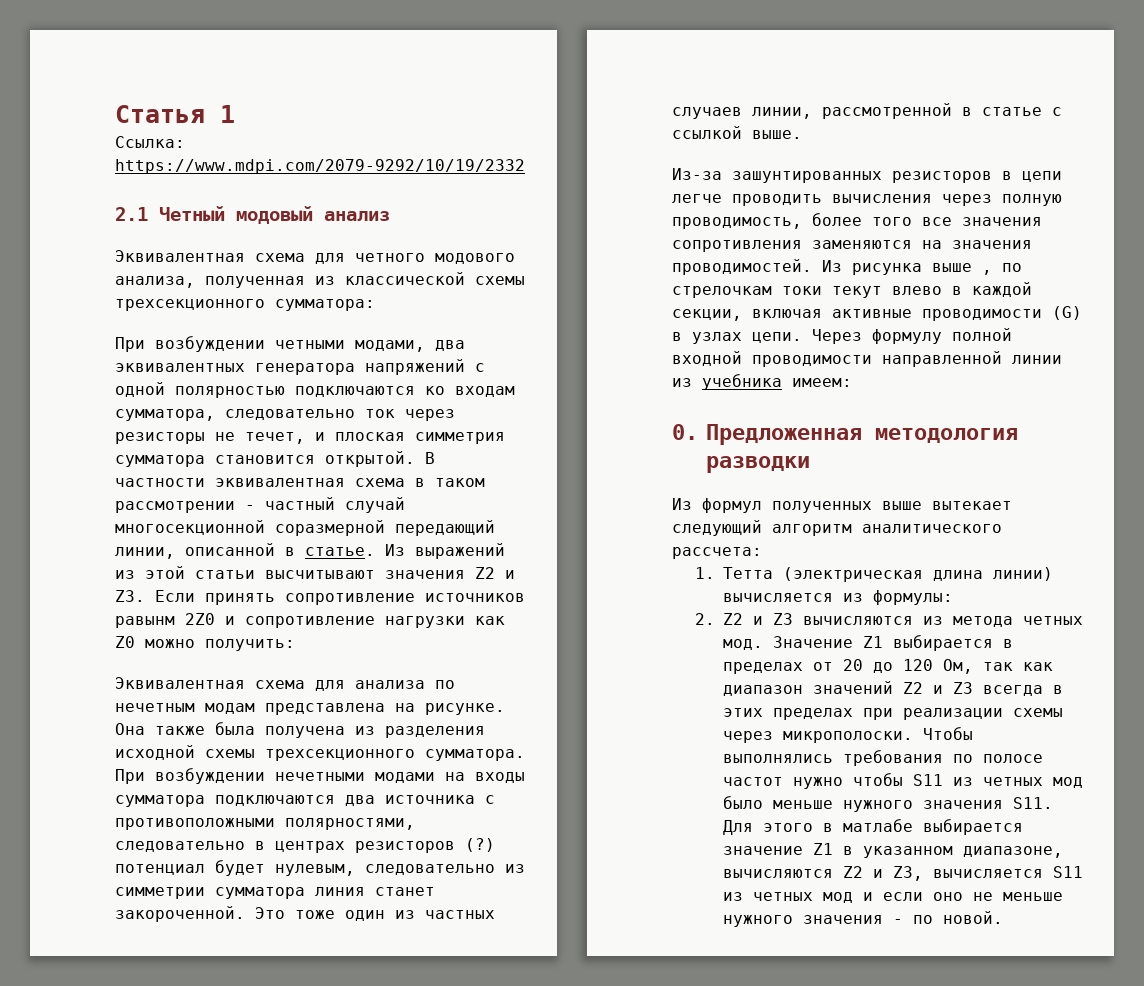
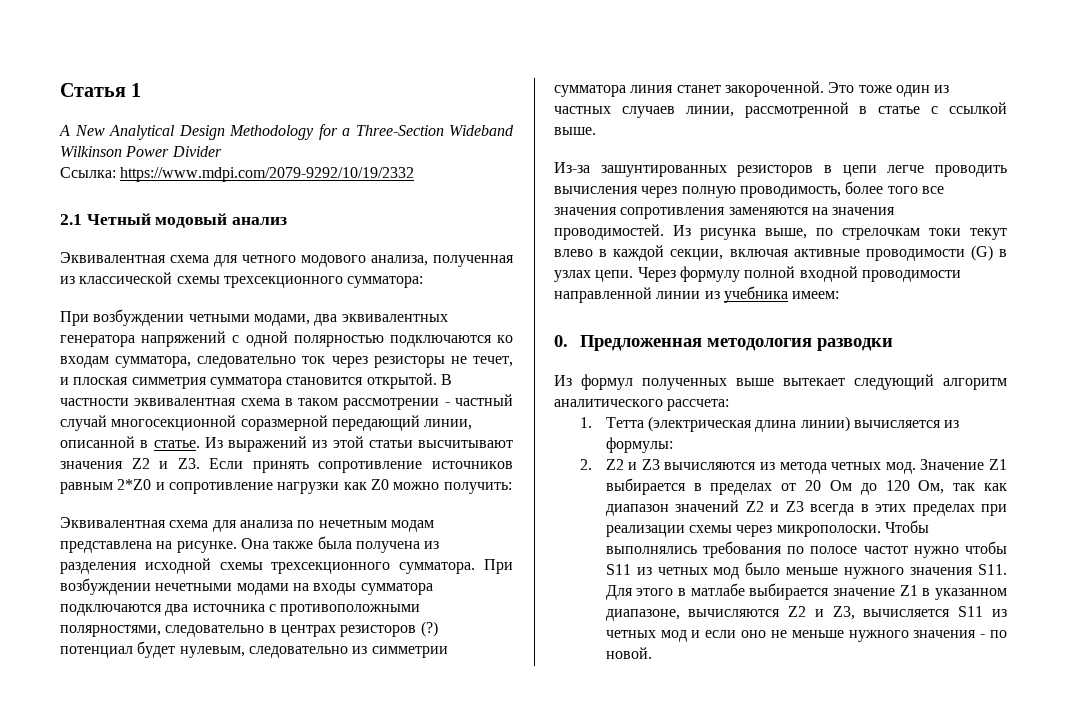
+ A New Analytical Design Methodology for a Three-Section Wideband Wilkinson Power Divider
- Из выражений из этой статьи высчитывают значения Z2 и Z3. Если принять сопротивление источников равынм 2Z0 и сопротивление нагрузки как Z0 можно получить:
+ Из выражений из этой статьи высчитывают значения Z2 и Z3. Если принять сопротивление источников равным 2*Z0 и сопротивление нагрузки как Z0 можно получить:
- Из рисунка выше , по стрелочкам токи текут влево в каждой секции, включая активные проводимости (G) в узлах цепи.
+ Из рисунка выше, по стрелочкам токи текут влево в каждой секции, включая активные проводимости (G) в узлах цепи.
- Значение Z1 выбирается в пределах от 20 до 120 Ом, так как диапазон значений Z2 и Z3 всегда в этих пределах при реализации схемы через микрополоски.
+ Значение Z1 выбирается в пределах от 20 Ом до 120 Ом, так как диапазон значений Z2 и Z3 всегда в этих пределах при реализации схемы через микрополоски.

